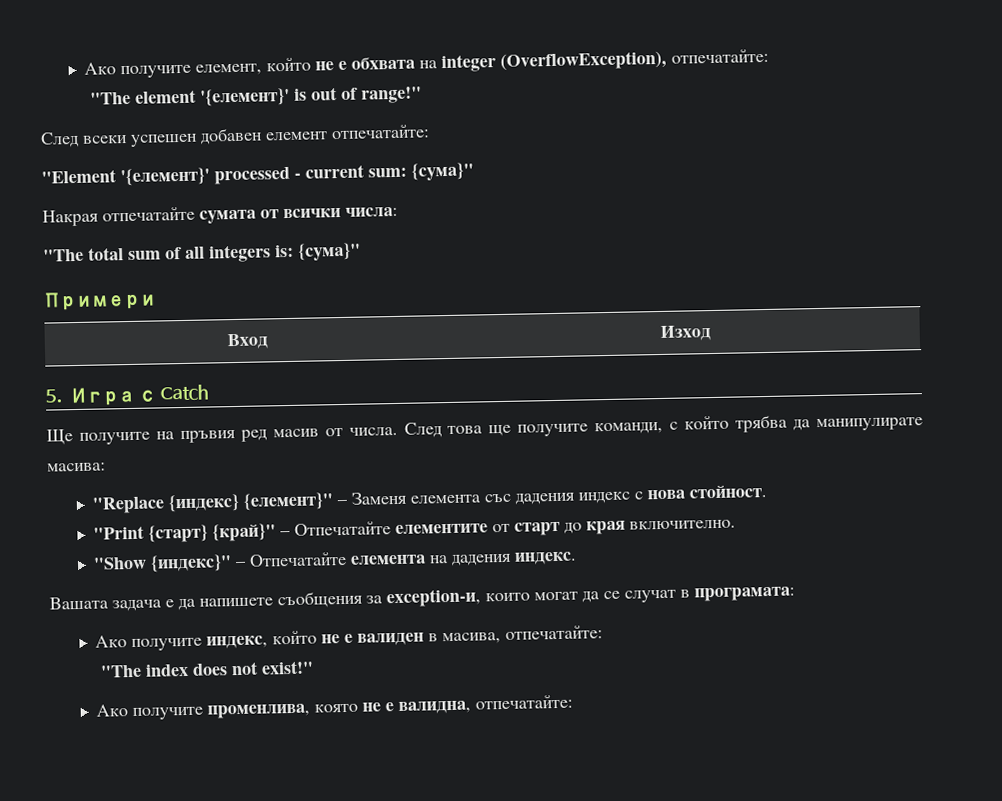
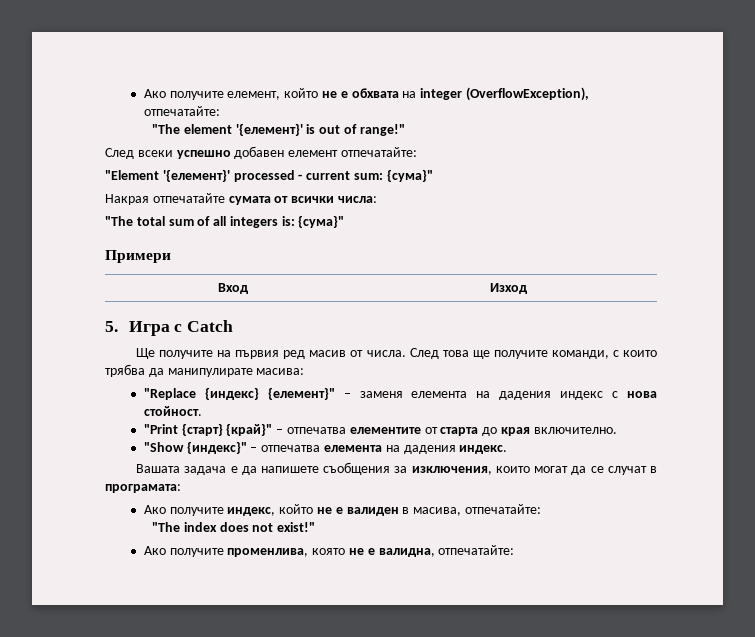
- След всеки успешен добавен елемент отпечатайте:
+ След всеки успешно добавен елемент отпечатайте:
- Ще получите на пръвия ред масив от числа.
+ Ще получите на първия ред масив от числа.
- След това ще получите команди, с който трябва да манипулирате масива:
+ След това ще получите команди, с които трябва да манипулирате масива:
- "Replace {индекс} {елемент}" – Заменя елемента със дадения индекс с нова стойност.
+ "Replace {индекс} {елемент}" – заменя елемента на дадения индекс с нова стойност.
- "Print {старт} {край}" – Отпечатайте елементите от старт до края включително.
+ "Print {старт} {край}" – отпечатва елементите от старта до края включително.
- "Show {индекс}" – Отпечатайте елемента на дадения индекс.
+ "Show {индекс}" – отпечатва елемента на дадения индекс.
- Вашата задача е да напишете съобщения за exception-и, които могат да се случат в програмата:
+ Вашата задача е да напишете съобщения за изключения, които могат да се случат в програмата:

